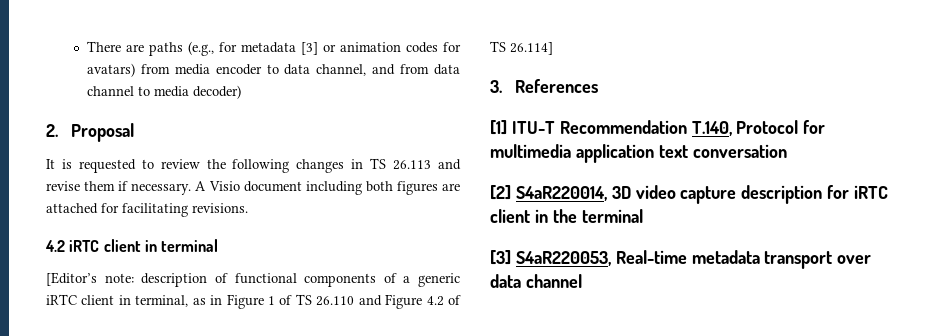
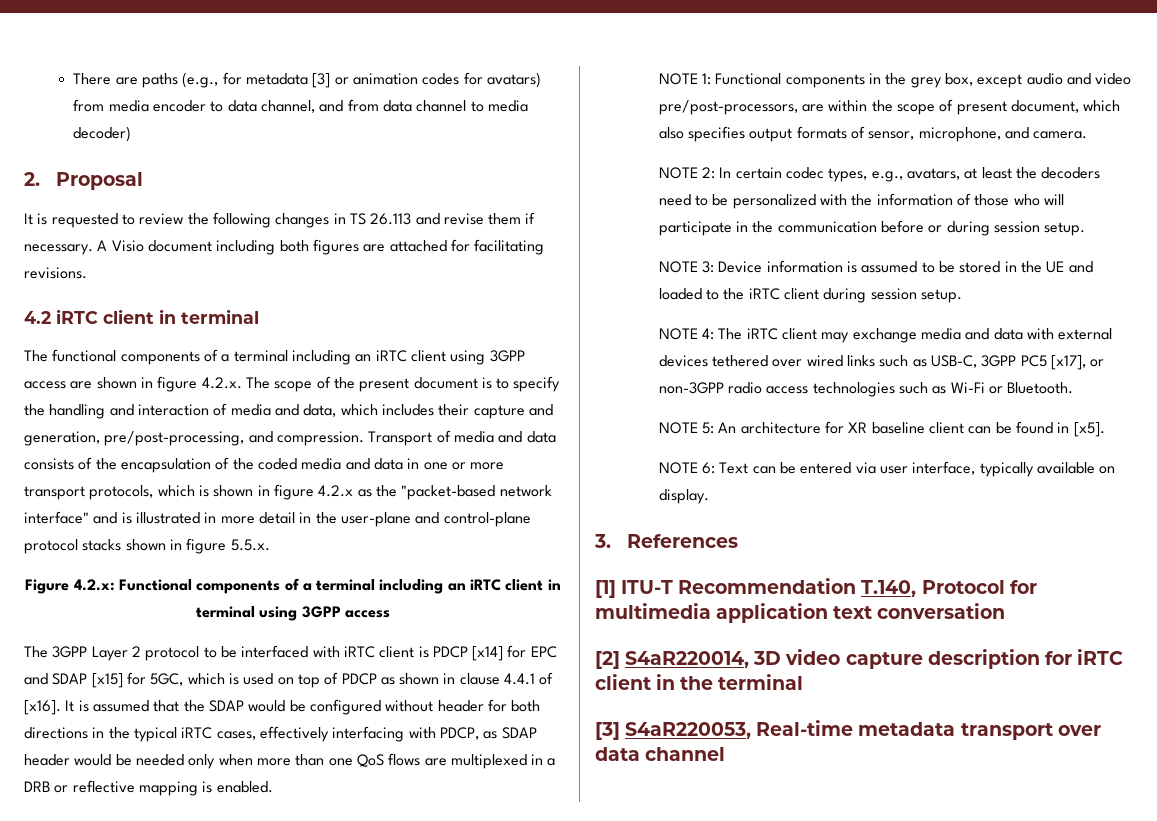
- [Editor’s note: description of functional components of a generic iRTC client in terminal, as in Figure 1 of TS 26.110 and Figure 4.2 of TS 26.114]
+ The functional components of a terminal including an iRTC client using 3GPP access are shown in figure 4.2.x. The scope of the present document is to specify the handling and interaction of media and data, which includes their capture and generation, pre/post-processing, and compression. Transport of media and data consists of the encapsulation of the coded media and data in one or more transport protocols, which is shown in figure 4.2.x as the "packet-based network interface" and is illustrated in more detail in the user-plane and control-plane protocol stacks shown in figure 5.5.x.
+ Figure 4.2.x: Functional components of a terminal including an iRTC client in terminal using 3GPP access
+ The 3GPP Layer 2 protocol to be interfaced with iRTC client is PDCP [x14] for EPC and SDAP [x15] for 5GC, which is used on top of PDCP as shown in clause 4.4.1 of [x16]. It is assumed that the SDAP would be configured without header for both directions in the typical iRTC cases, effectively interfacing with PDCP, as SDAP header would be needed only when more than one QoS flows are multiplexed in a DRB or reflective mapping is enabled.
+ NOTE 1: Functional components in the grey box, except audio and video pre/post-processors, are within the scope of present document, which also specifies output formats of sensor, microphone, and camera.
+ NOTE 2: In certain codec types, e.g., avatars, at least the decoders need to be personalized with the information of those who will participate in the communication before or during session setup.
+ NOTE 3: Device information is assumed to be stored in the UE and loaded to the iRTC client during session setup.
+ NOTE 4: The iRTC client may exchange media and data with external devices tethered over wired links such as USB-C, 3GPP PC5 [x17], or non-3GPP radio access technologies such as Wi-Fi or Bluetooth.
+ NOTE 5: An architecture for XR baseline client can be found in [x5].
+ NOTE 6: Text can be entered via user interface, typically available on display.

